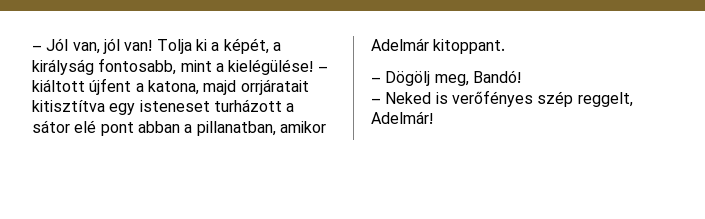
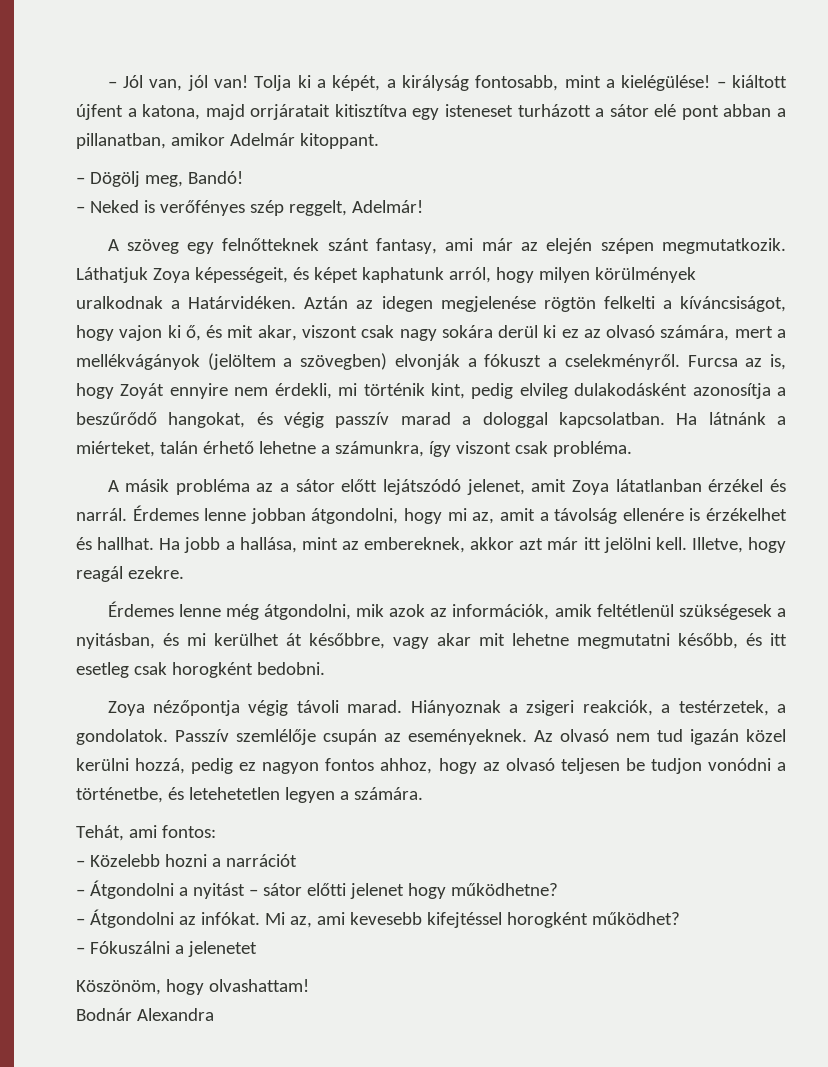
+ A szöveg egy felnőtteknek szánt fantasy, ami már az elején szépen megmutatkozik. Láthatjuk Zoya képességeit, és képet kaphatunk arról, hogy milyen körülmények uralkodnak a Határvidéken. Aztán az idegen megjelenése rögtön felkelti a kíváncsiságot, hogy vajon ki ő, és mit akar, viszont csak nagy sokára derül ki ez az olvasó számára, mert a mellékvágányok (jelöltem a szövegben) elvonják a fókuszt a cselekményről. Furcsa az is, hogy Zoyát ennyire nem érdekli, mi történik kint, pedig elvileg dulakodásként azonosítja a beszűrődő hangokat, és végig passzív marad a dologgal kapcsolatban. Ha látnánk a miérteket, talán érhető lehetne a számunkra, így viszont csak probléma.
+ A másik probléma az a sátor előtt lejátszódó jelenet, amit Zoya látatlanban érzékel és narrál. Érdemes lenne jobban átgondolni, hogy mi az, amit a távolság ellenére is érzékelhet és hallhat. Ha jobb a hallása, mint az embereknek, akkor azt már itt jelölni kell. Illetve, hogy reagál ezekre.
+ Érdemes lenne még átgondolni, mik azok az információk, amik feltétlenül szükségesek a nyitásban, és mi kerülhet át későbbre, vagy akar mit lehetne megmutatni később, és itt esetleg csak horogként bedobni.
+ Zoya nézőpontja végig távoli marad. Hiányoznak a zsigeri reakciók, a testérzetek, a gondolatok. Passzív szemlélője csupán az eseményeknek. Az olvasó nem tud igazán közel kerülni hozzá, pedig ez nagyon fontos ahhoz, hogy az olvasó teljesen be tudjon vonódni a történetbe, és letehetetlen legyen a számára.
+ Tehát, ami fontos:
+ – Közelebb hozni a narrációt
+ – Átgondolni a nyitást – sátor előtti jelenet hogy működhetne?
+ – Átgondolni az infókat. Mi az, ami kevesebb kifejtéssel horogként működhet?
+ – Fókuszálni a jelenetet
+ Köszönöm, hogy olvashattam!
+ Bodnár Alexandra

